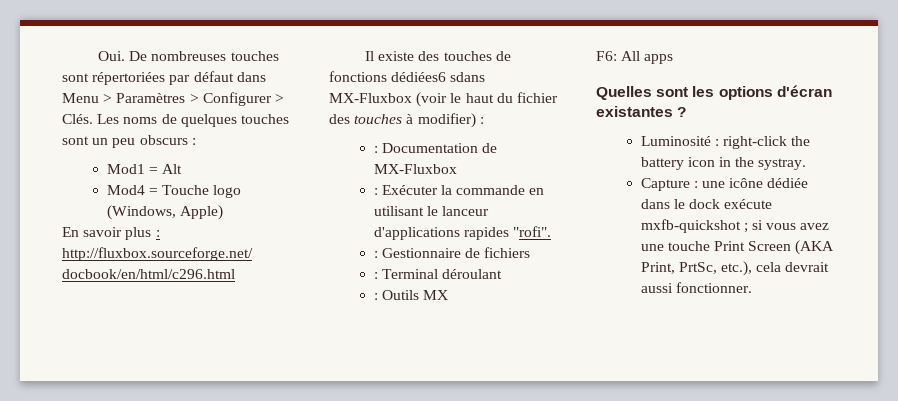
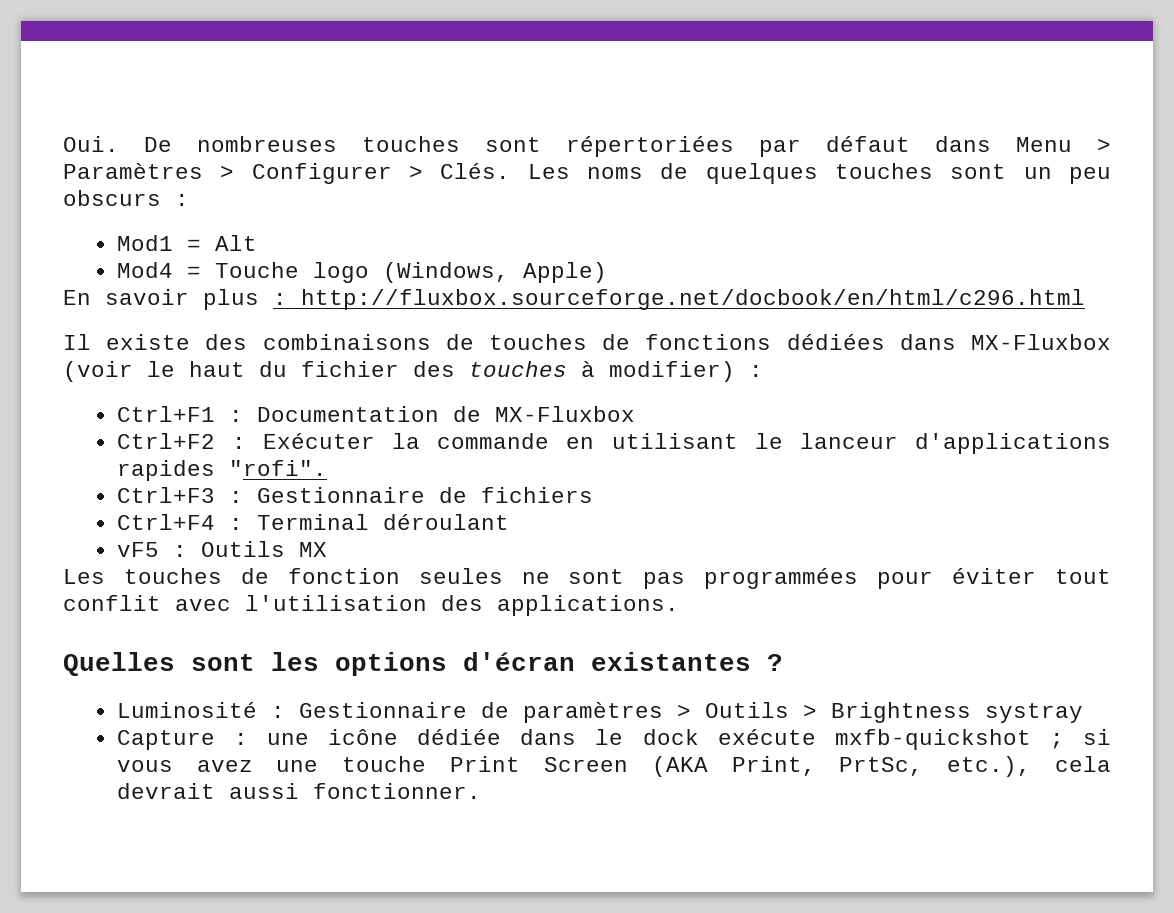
- Il existe des touches de fonctions dédiées6 sdans MX-Fluxbox (voir le haut du fichier des touches à modifier) :
+ Il existe des combinaisons de touches de fonctions dédiées dans MX-Fluxbox (voir le haut du fichier des touches à modifier) :
- : Documentation de MX-Fluxbox
+ Ctrl+F1 : Documentation de MX-Fluxbox
- : Exécuter la commande en utilisant le lanceur d'applications rapides "rofi".
+ Ctrl+F2 : Exécuter la commande en utilisant le lanceur d'applications rapides "rofi".
- : Gestionnaire de fichiers
+ Ctrl+F3 : Gestionnaire de fichiers
- : Terminal déroulant
+ Ctrl+F4 : Terminal déroulant
- : Outils MX
+ vF5 : Outils MX
- F6: All apps
+ Les touches de fonction seules ne sont pas programmées pour éviter tout conflit avec l'utilisation des applications.
- Luminosité : right-click the battery icon in the systray.
+ Luminosité : Gestionnaire de paramètres > Outils > Brightness systray

